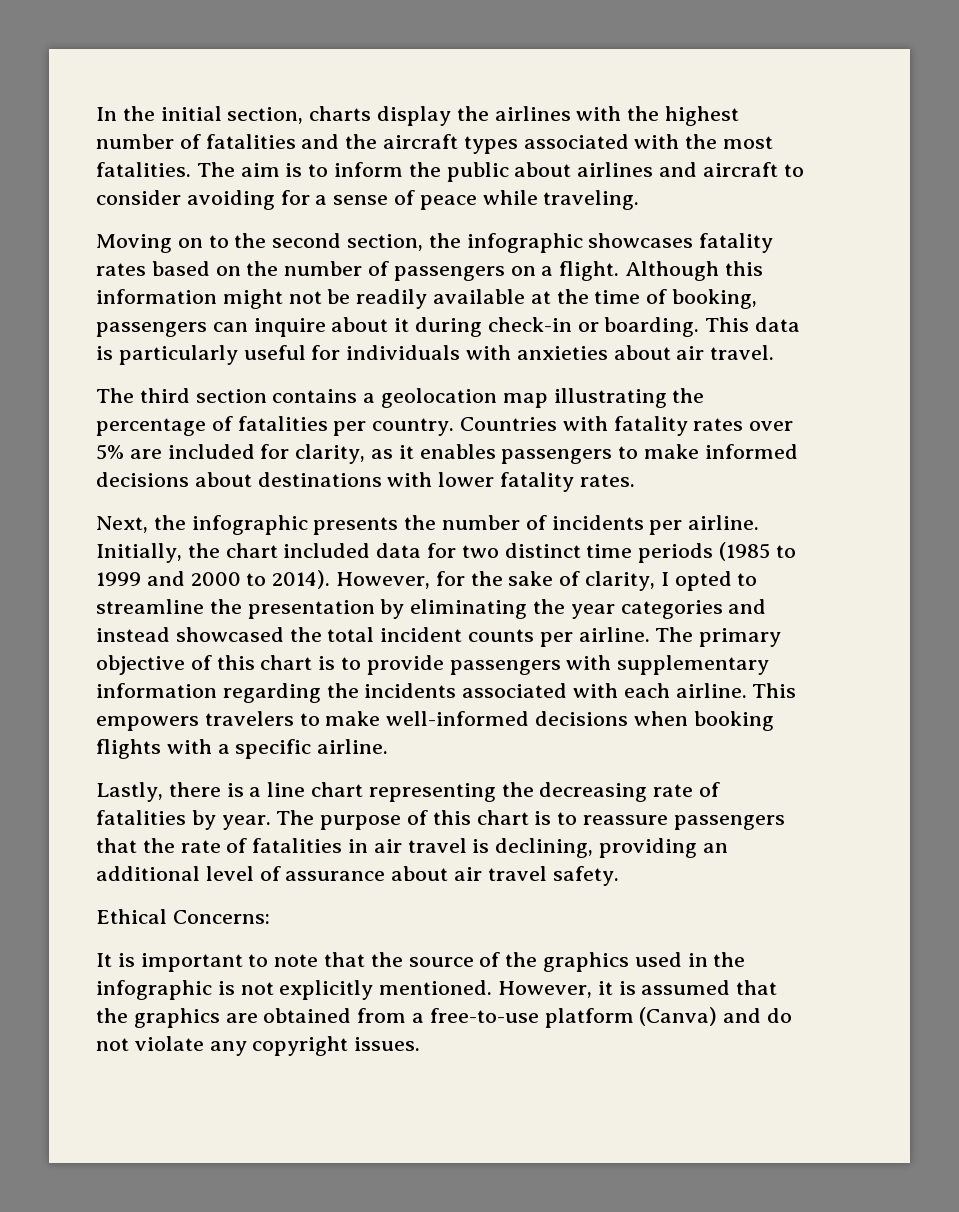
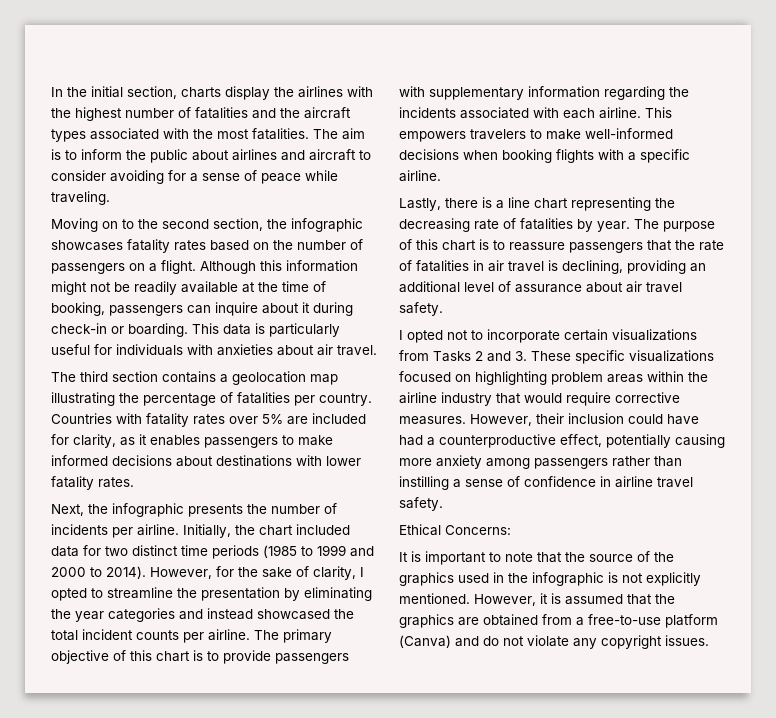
+ I opted not to incorporate certain visualizations from Tasks 2 and 3. These specific visualizations focused on highlighting problem areas within the airline industry that would require corrective measures. However, their inclusion could have had a counterproductive effect, potentially causing more anxiety among passengers rather than instilling a sense of confidence in airline travel safety.

